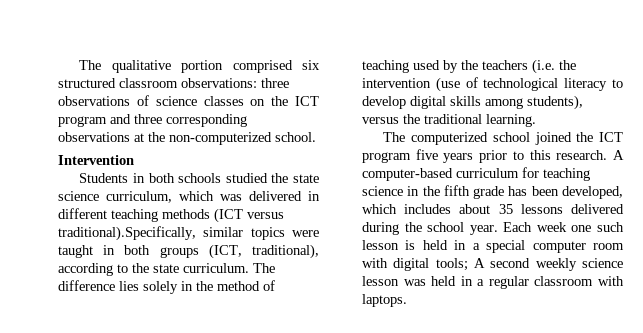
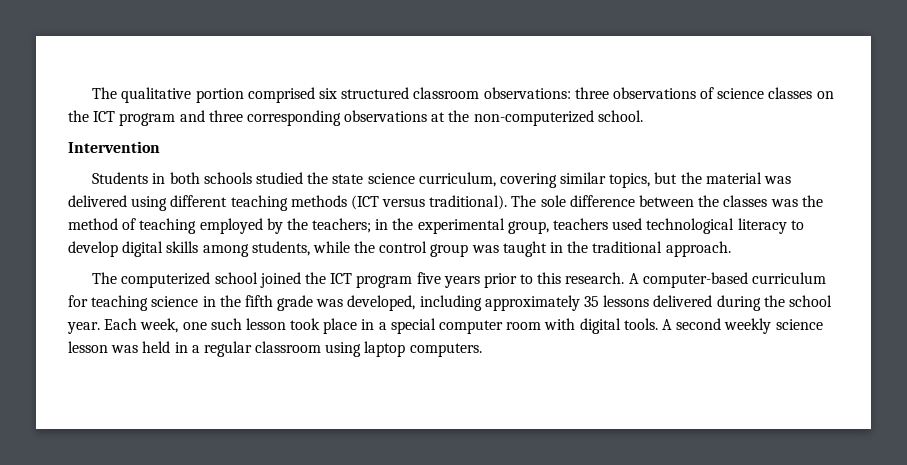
- Students in both schools studied the state science curriculum, which was delivered in different teaching methods (ICT versus traditional).Specifically, similar topics were taught in both groups (ICT, traditional), according to the state curriculum. The difference lies solely in the method of teaching used by the teachers (i.e. the intervention (use of technological literacy to develop digital skills among students), versus the traditional learning.
+ Students in both schools studied the state science curriculum, covering similar topics, but the material was delivered using different teaching methods (ICT versus traditional). The sole difference between the classes was the method of teaching employed by the teachers; in the experimental group, teachers used technological literacy to develop digital skills among students, while the control group was taught in the traditional approach.
- A computer-based curriculum for teaching science in the fifth grade has been developed, which includes about 35 lessons delivered during the school year.
+ A computer-based curriculum for teaching science in the fifth grade was developed, including approximately 35 lessons delivered during the school year.
- Each week one such lesson is held in a special computer room with digital tools; A second weekly science lesson was held in a regular classroom with laptops.
+ Each week, one such lesson took place in a special computer room with digital tools. A second weekly science lesson was held in a regular classroom using laptop computers.

